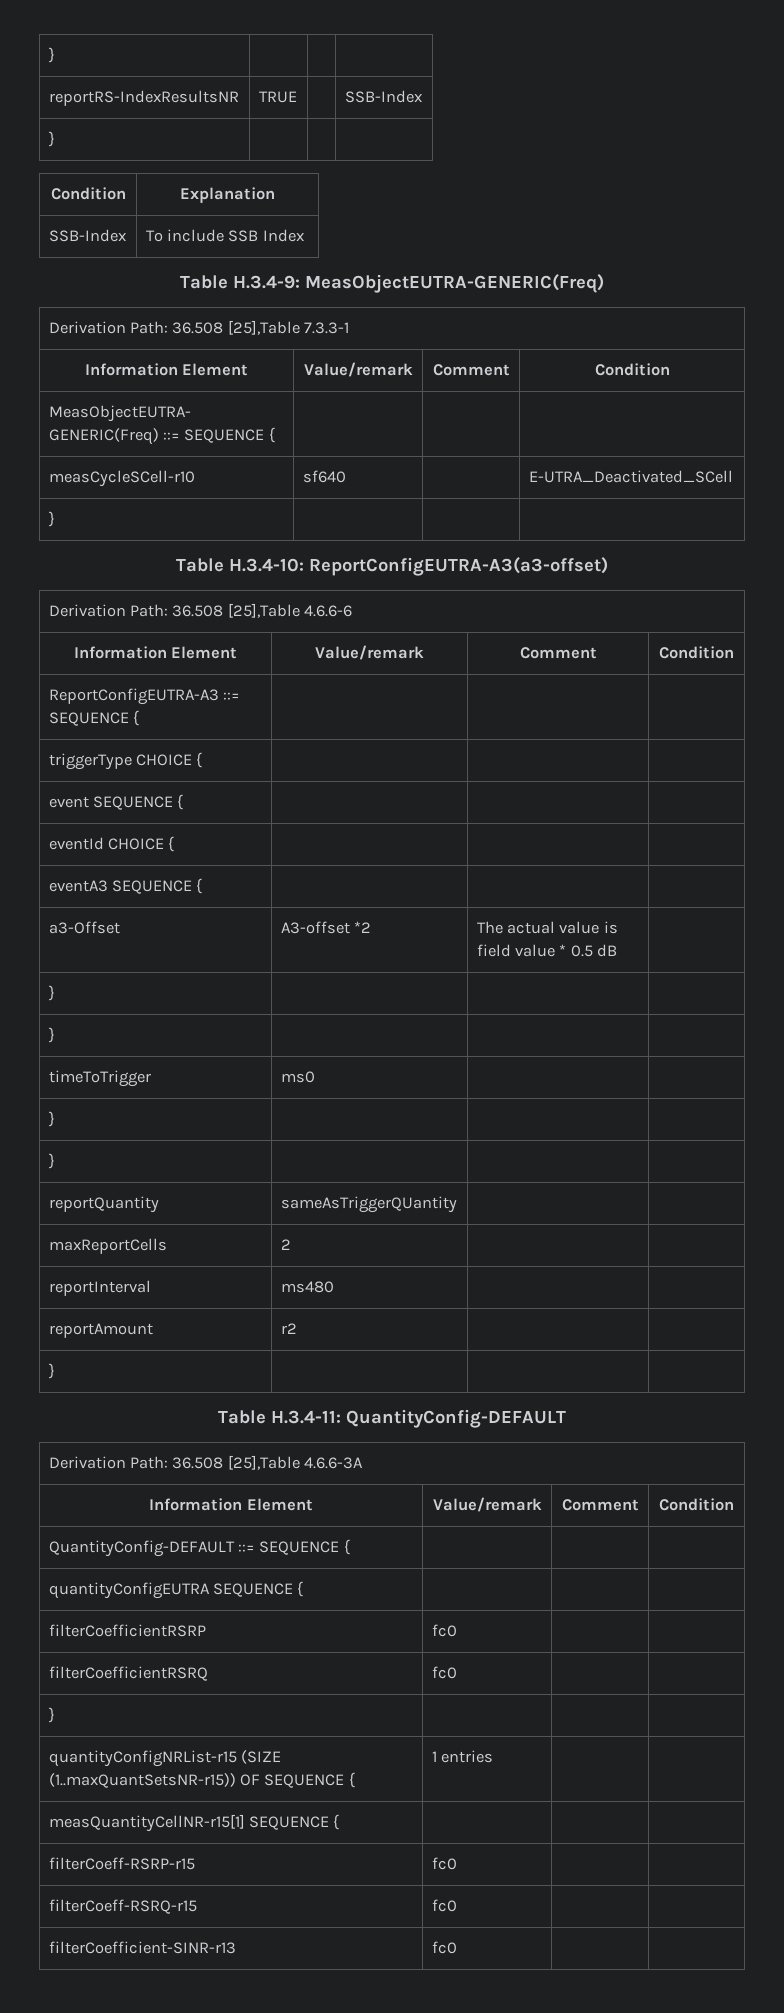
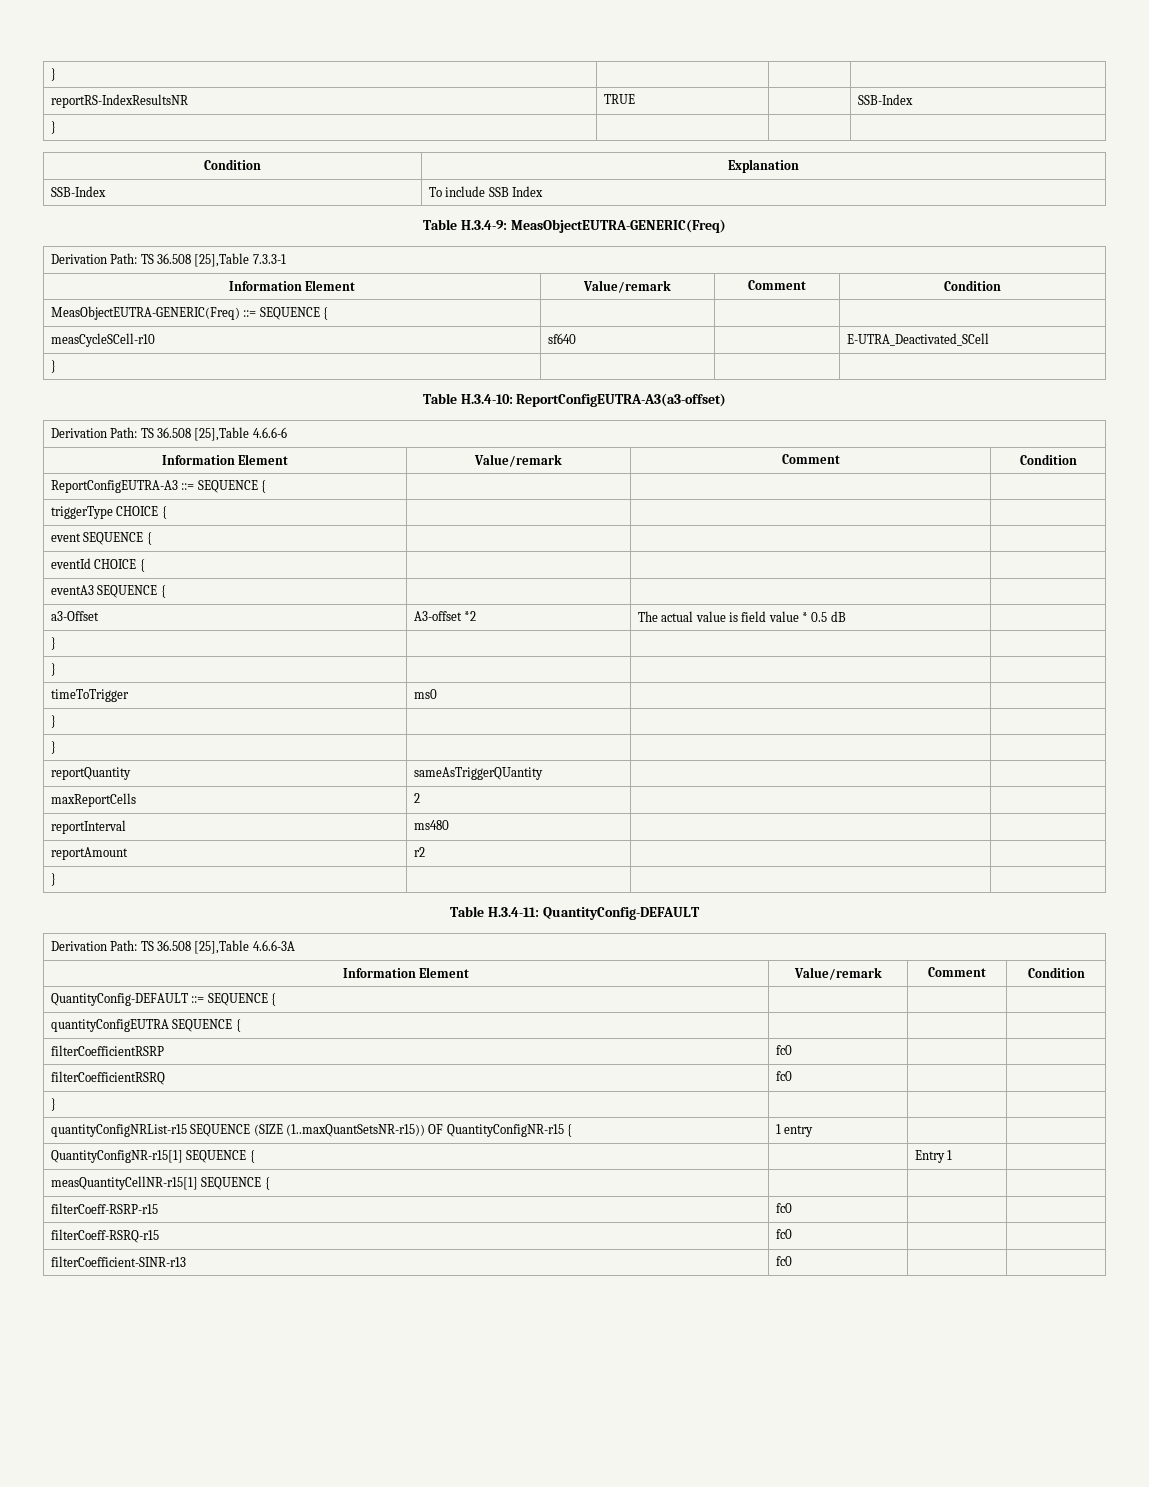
- Derivation Path: 36.508 [25],Table 7.3.3-1
+ Derivation Path: TS 36.508 [25],Table 7.3.3-1
- Derivation Path: 36.508 [25],Table 4.6.6-6
+ Derivation Path: TS 36.508 [25],Table 4.6.6-6
- Derivation Path: 36.508 [25],Table 4.6.6-3A
+ Derivation Path: TS 36.508 [25],Table 4.6.6-3A
- quantityConfigNRList-r15 (SIZE (1..maxQuantSetsNR-r15)) OF SEQUENCE { | 1 entries | |
+ quantityConfigNRList-r15 SEQUENCE (SIZE (1..maxQuantSetsNR-r15)) OF QuantityConfigNR-r15 { | 1 entry | |
+ QuantityConfigNR-r15[1] SEQUENCE { | | Entry 1 |

